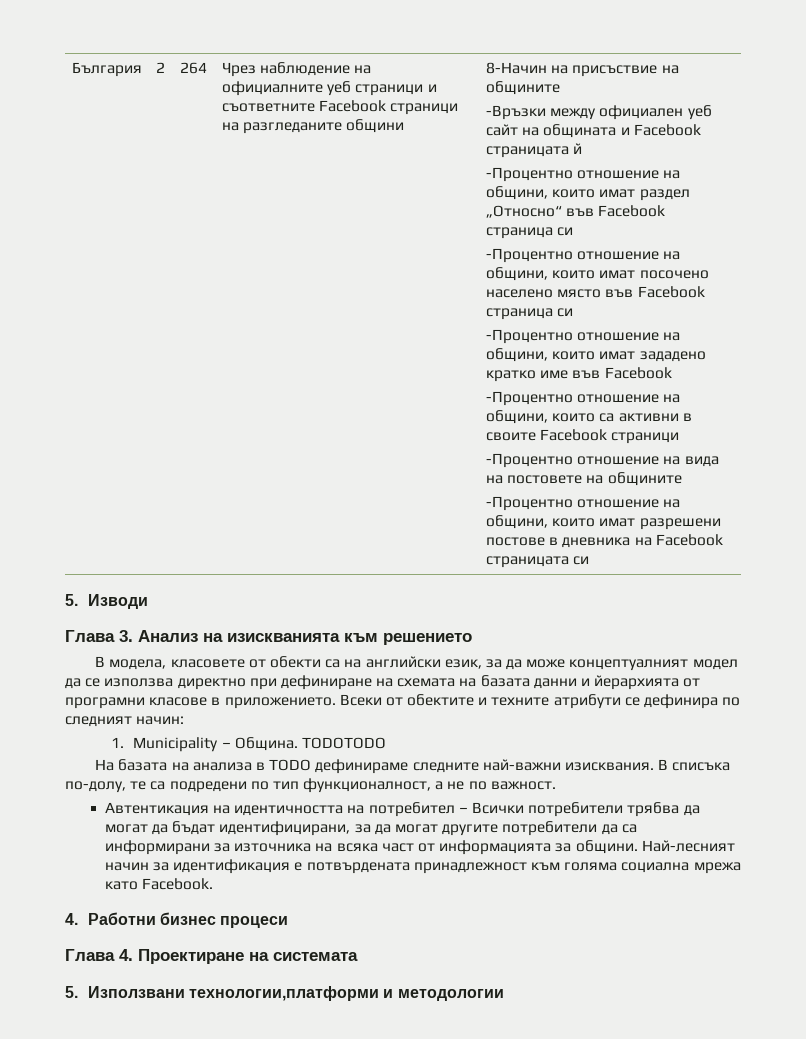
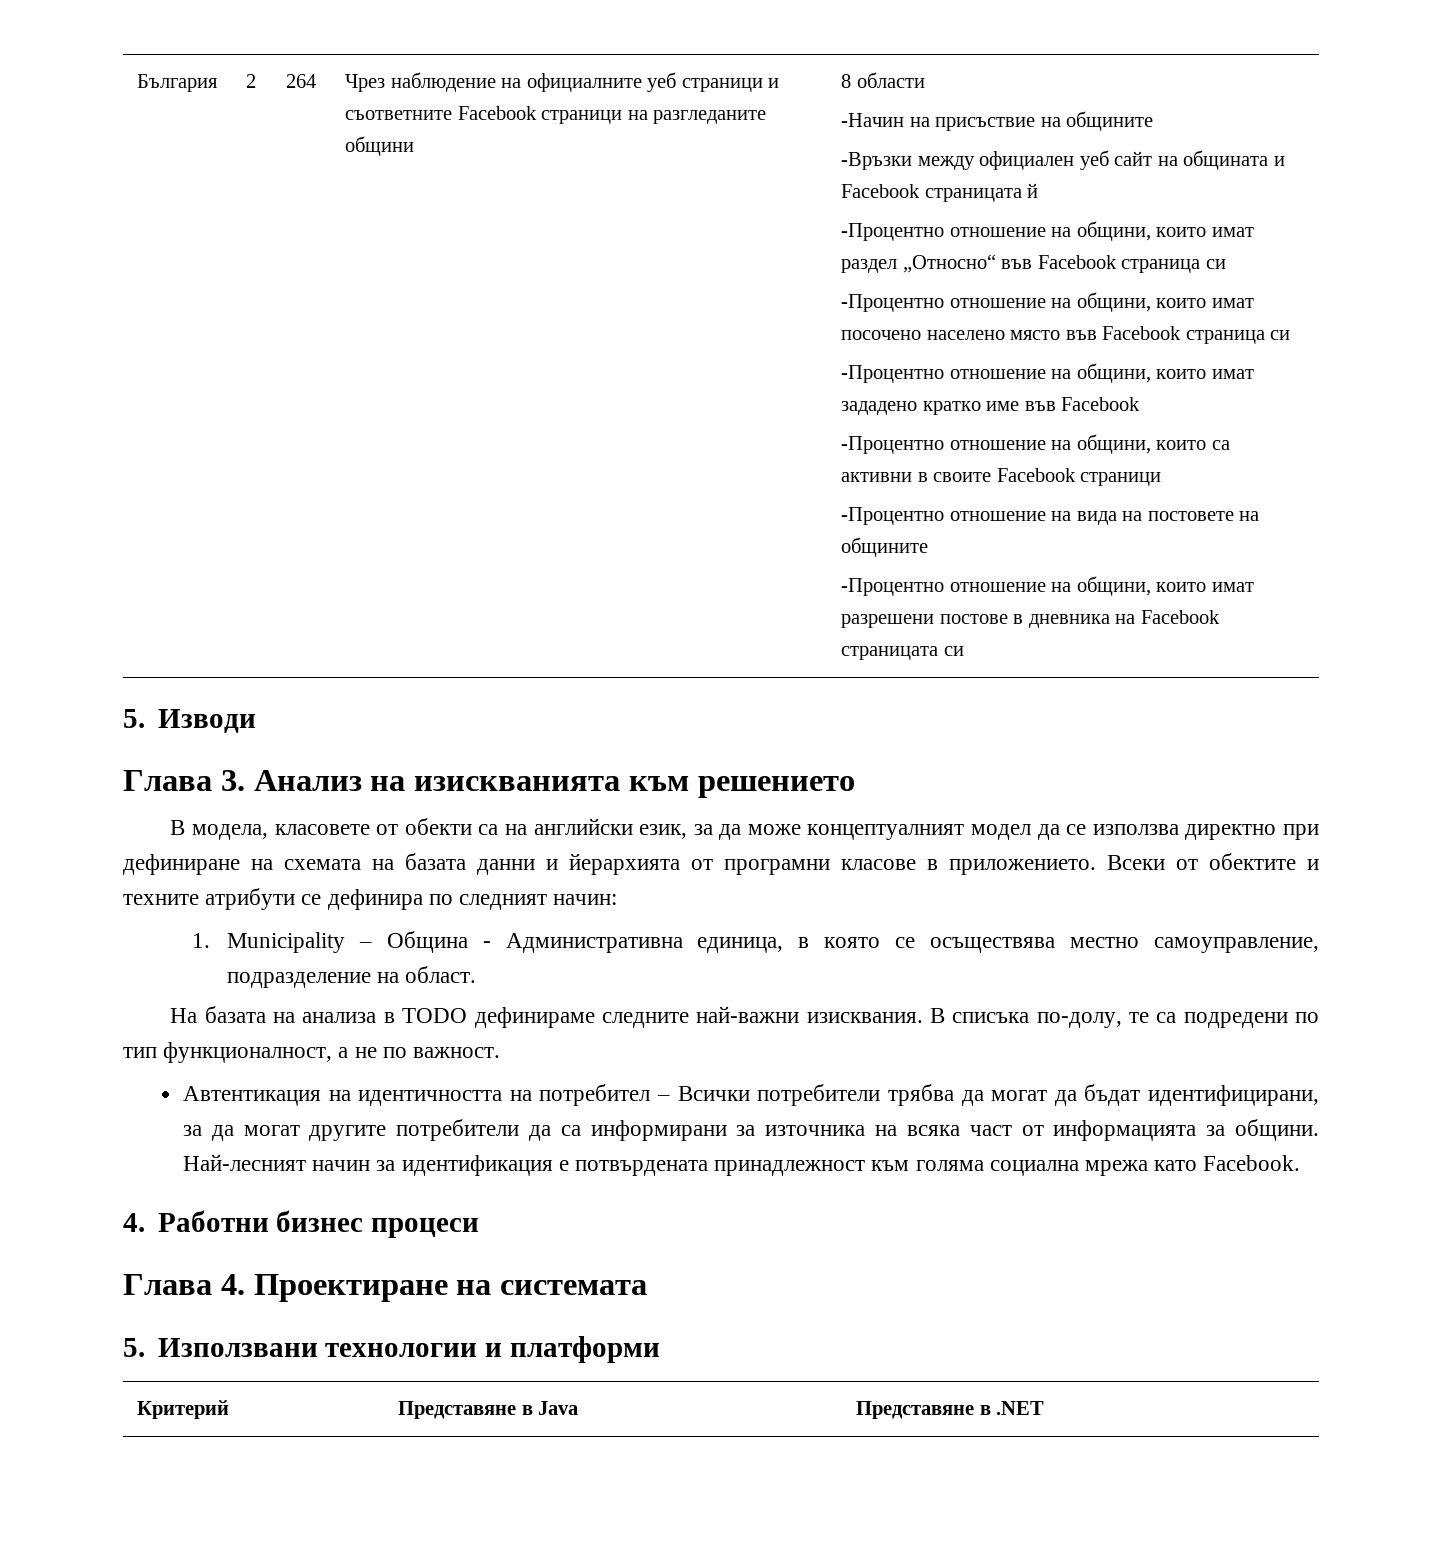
- 8-Начин на присъствие на общините
+ 8 области
+ -Начин на присъствие на общините
- 1. Municipality – Община. TODOTODO
+ 1. Municipality – Община - Административна единица, в която се осъществява местно самоуправление, подразделение на област.
- 5. Използвани технологии,платформи и методологии
+ 5. Използвани технологии и платформи
+ Критерий | Представяне в Java | Представяне в .NET

